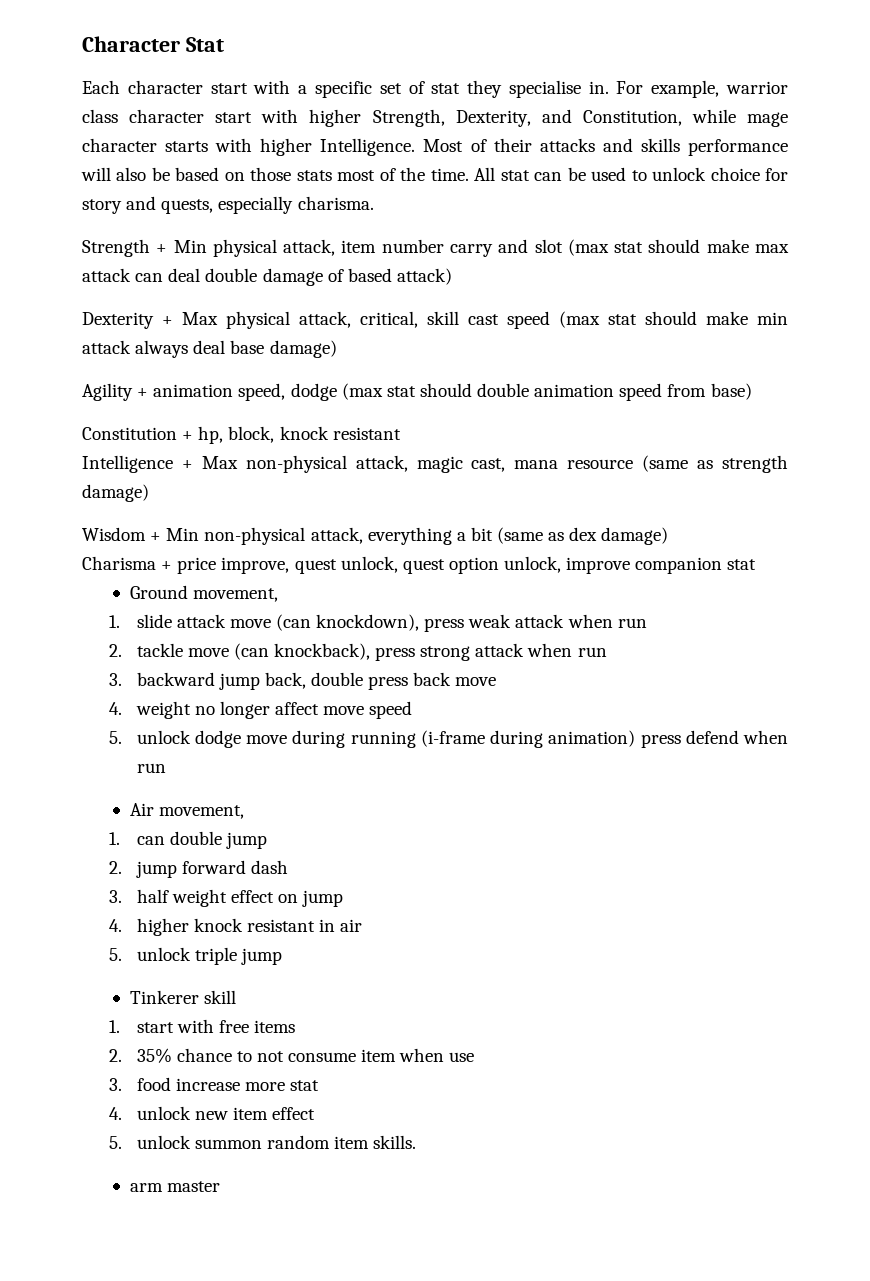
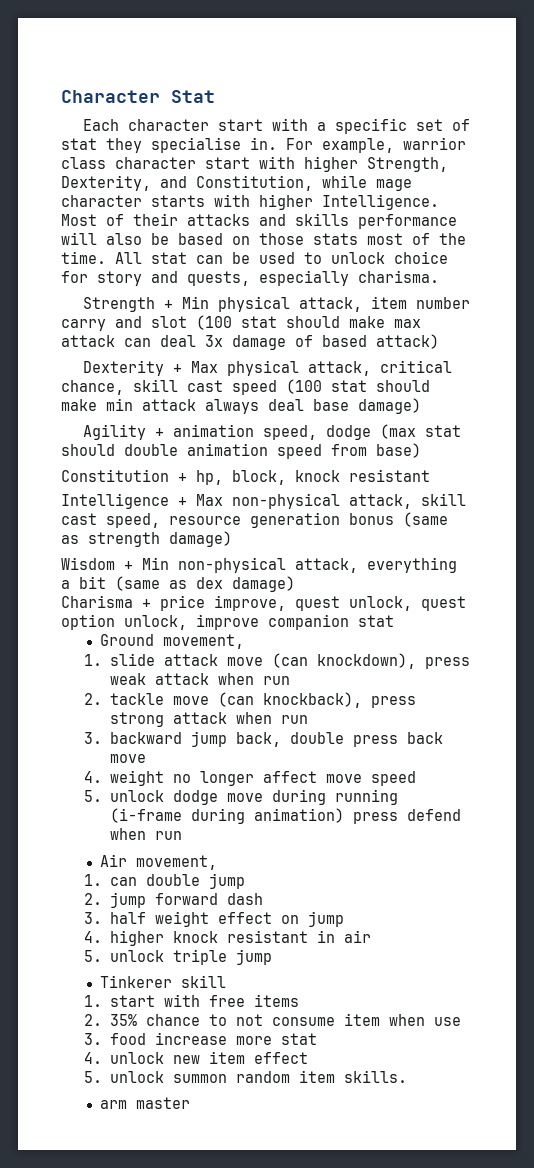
- Strength + Min physical attack, item number carry and slot (max stat should make max attack can deal double damage of based attack)
+ Strength + Min physical attack, item number carry and slot (100 stat should make max attack can deal 3x damage of based attack)
- Dexterity + Max physical attack, critical, skill cast speed (max stat should make min attack always deal base damage)
+ Dexterity + Max physical attack, critical chance, skill cast speed (100 stat should make min attack always deal base damage)
- Intelligence + Max non-physical attack, magic cast, mana resource (same as strength damage)
+ Intelligence + Max non-physical attack, skill cast speed, resource generation bonus (same as strength damage)

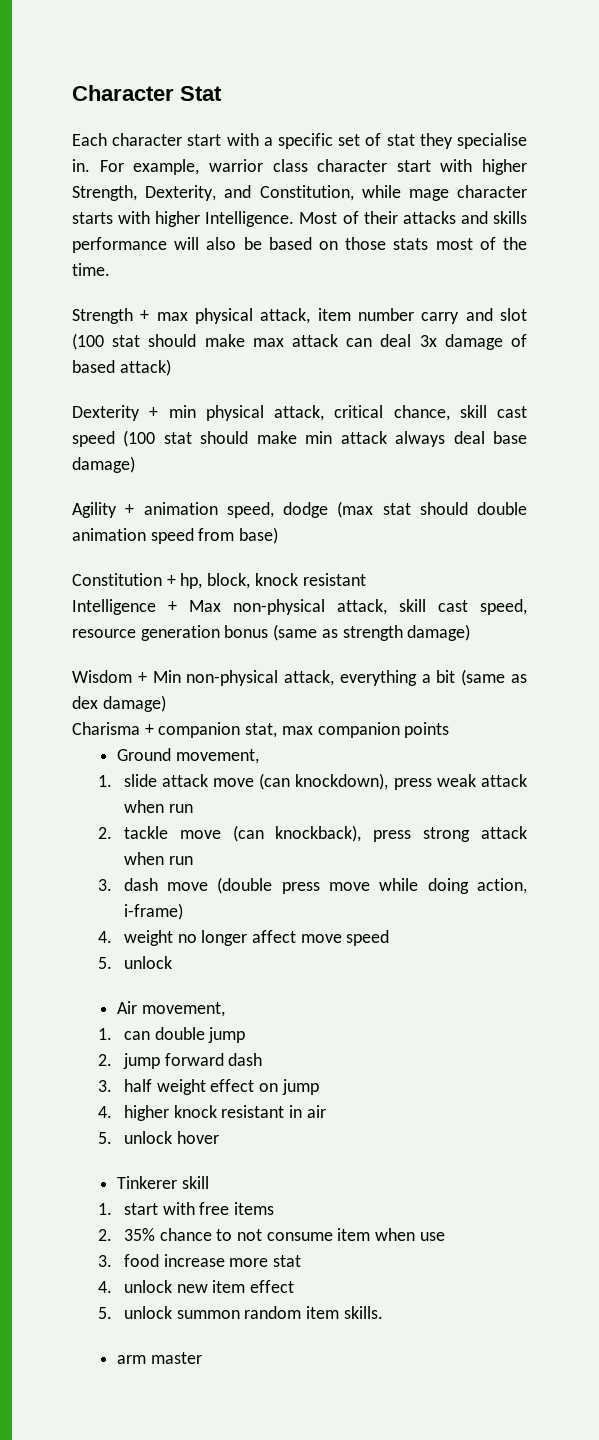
- All stat can be used to unlock choice for story and quests, especially charisma.
- Strength + Min physical attack, item number carry and slot (100 stat should make max attack can deal 3x damage of based attack)
+ Strength + max physical attack, item number carry and slot (100 stat should make max attack can deal 3x damage of based attack)
- Dexterity + Max physical attack, critical chance, skill cast speed (100 stat should make min attack always deal base damage)
+ Dexterity + min physical attack, critical chance, skill cast speed (100 stat should make min attack always deal base damage)
- Charisma + price improve, quest unlock, quest option unlock, improve companion stat
+ Charisma + companion stat, max companion points
- 3. backward jump back, double press back move
+ 3. dash move (double press move while doing action, i-frame)
  4. weight no longer affect move speed
- 5. unlock dodge move during running (i-frame during animation) press defend when run
+ 5. unlock
- 5. unlock triple jump
+ 5. unlock hover

